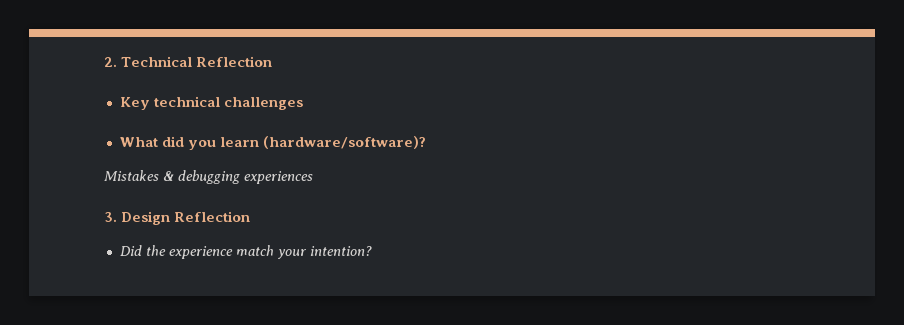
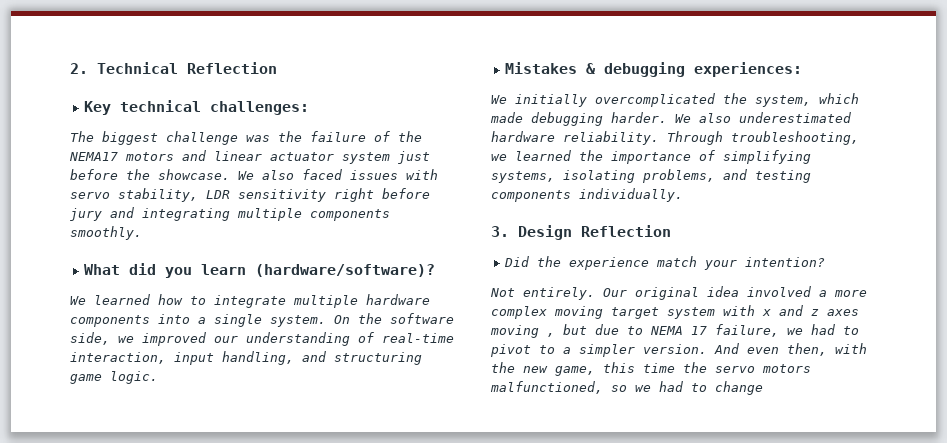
- Key technical challenges
+ Key technical challenges:
+ The biggest challenge was the failure of the NEMA17 motors and linear actuator system just before the showcase. We also faced issues with servo stability, LDR sensitivity right before jury and integrating multiple components smoothly.
- Mistakes & debugging experiences
+ We learned how to integrate multiple hardware components into a single system. On the software side, we improved our understanding of real-time interaction, input handling, and structuring game logic.
+ Mistakes & debugging experiences:
+ We initially overcomplicated the system, which made debugging harder. We also underestimated hardware reliability. Through troubleshooting, we learned the importance of simplifying systems, isolating problems, and testing components individually.
+ Not entirely. Our original idea involved a more complex moving target system with x and z axes moving , but due to NEMA 17 failure, we had to pivot to a simpler version. And even then, with the new game, this time the servo motors malfunctioned, so we had to change

